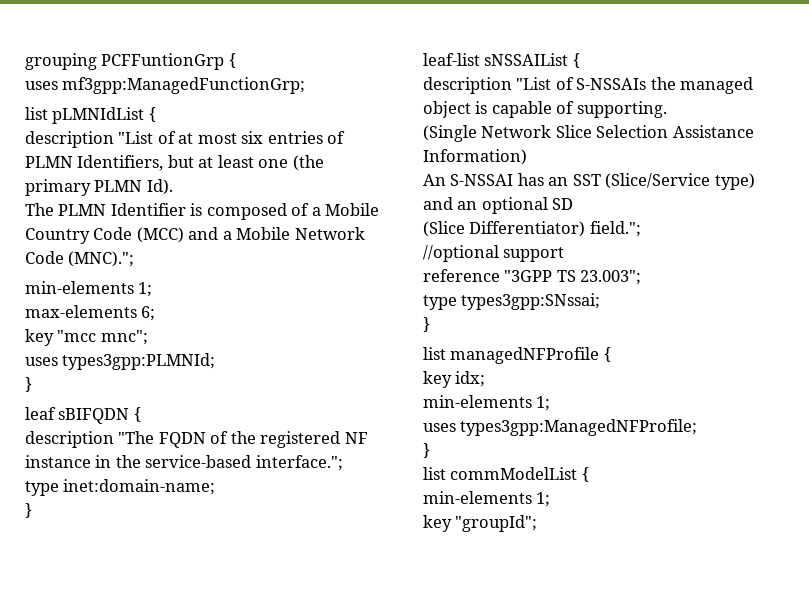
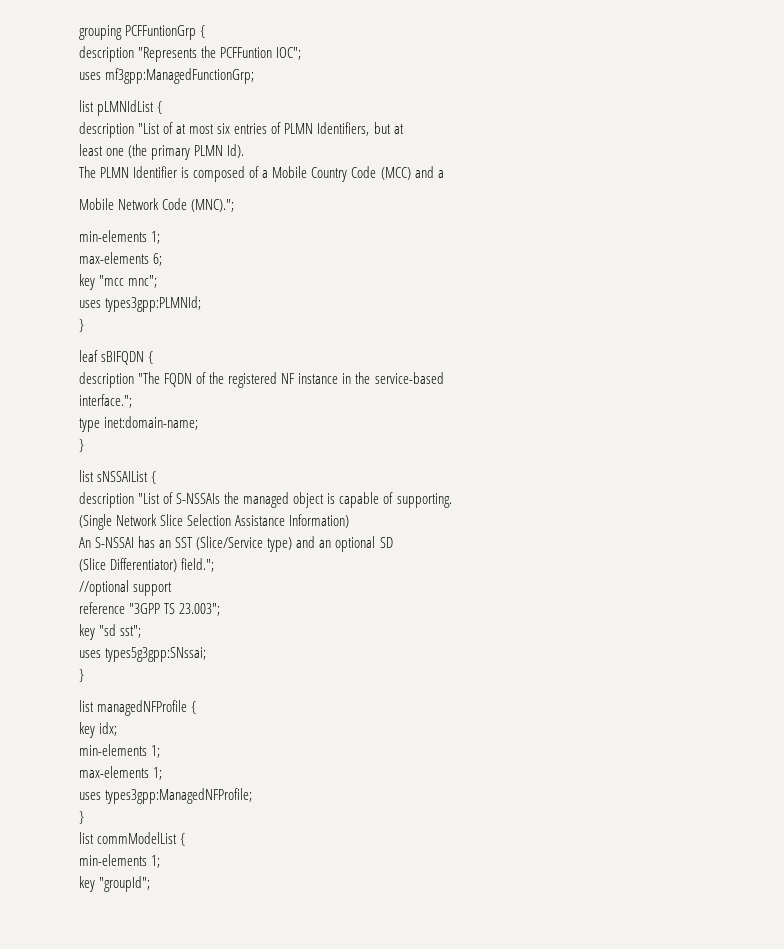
+ description "Represents the PCFFuntion IOC";
- description "List of at most six entries of PLMN Identifiers, but at least one (the primary PLMN Id).
+ description "List of at most six entries of PLMN Identifiers, but at
+ least one (the primary PLMN Id).
- The PLMN Identifier is composed of a Mobile Country Code (MCC) and a Mobile Network Code (MNC).";
+ The PLMN Identifier is composed of a Mobile Country Code (MCC) and a
+ Mobile Network Code (MNC).";
- description "The FQDN of the registered NF instance in the service-based interface.";
+ description "The FQDN of the registered NF instance in the service-based
+ interface.";
- leaf-list sNSSAIList {
+ list sNSSAIList {
- type types3gpp:SNssai;
+ key "sd sst";
+ uses types5g3gpp:SNssai;
+ max-elements 1;

